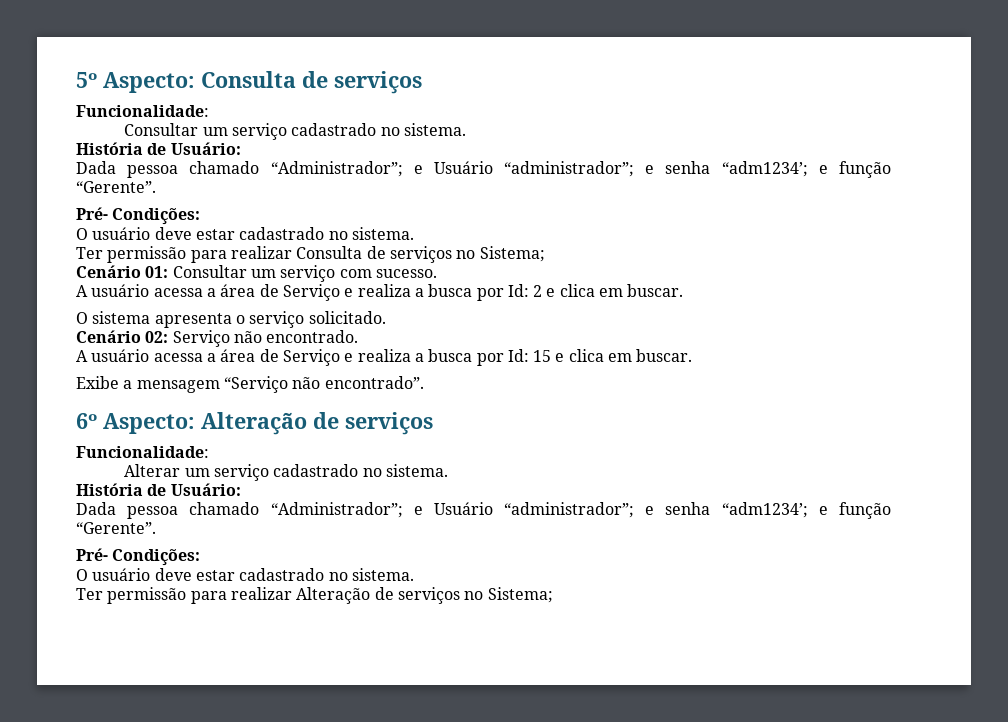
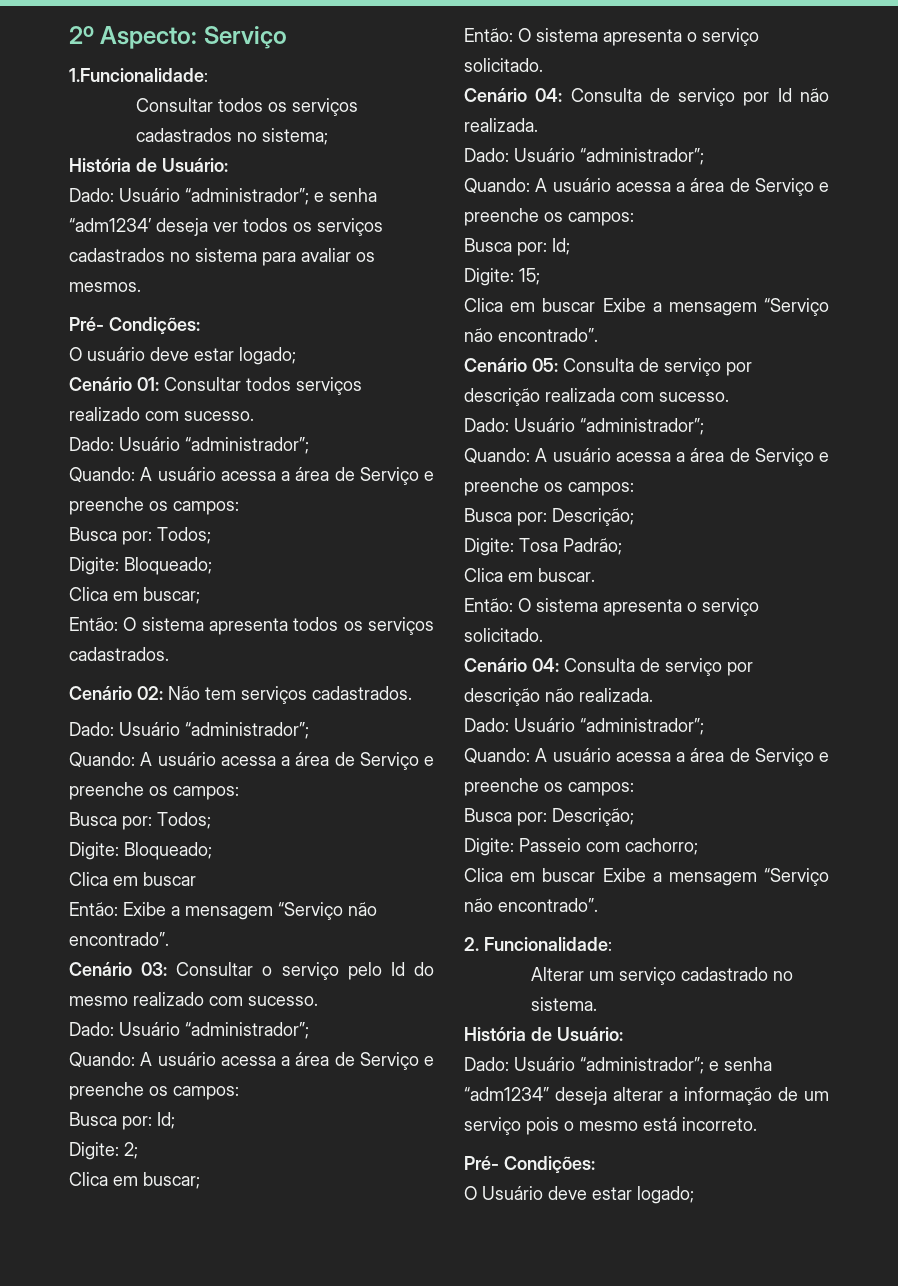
- 5º Aspecto: Consulta de serviços
- Funcionalidade:
- Consultar um serviço cadastrado no sistema.
+ 2º Aspecto: Serviço
+ 1.Funcionalidade:
+ Consultar todos os serviços cadastrados no sistema;
  História de Usuário:
- Dada pessoa chamado “Administrador”; e Usuário “administrador”; e senha “adm1234’; e função “Gerente”.
+ Dado: Usuário “administrador”; e senha “adm1234’ deseja ver todos os serviços cadastrados no sistema para avaliar os mesmos.
  Pré- Condições:
- O usuário deve estar cadastrado no sistema.
- Ter permissão para realizar Consulta de serviços no Sistema;
+ O usuário deve estar logado;
- Cenário 01: Consultar um serviço com sucesso.
- A usuário acessa a área de Serviço e realiza a busca por Id: 2 e clica em buscar.
- O sistema apresenta o serviço solicitado.
- Cenário 02: Serviço não encontrado.
- A usuário acessa a área de Serviço e realiza a busca por Id: 15 e clica em buscar.
- Exibe a mensagem “Serviço não encontrado”.
- 6º Aspecto: Alteração de serviços
- Funcionalidade:
+ Cenário 01: Consultar todos serviços realizado com sucesso.
+ Dado: Usuário “administrador”;
+ Quando: A usuário acessa a área de Serviço e preenche os campos:
+ Busca por: Todos;
+ Digite: Bloqueado;
+ Clica em buscar;
+ Então: O sistema apresenta todos os serviços cadastrados.
+ Cenário 02: Não tem serviços cadastrados.
+ Dado: Usuário “administrador”;
+ Quando: A usuário acessa a área de Serviço e preenche os campos:
+ Busca por: Todos;
+ Digite: Bloqueado;
+ Clica em buscar
+ Então: Exibe a mensagem “Serviço não encontrado”.
+ Cenário 03: Consultar o serviço pelo Id do mesmo realizado com sucesso.
+ Dado: Usuário “administrador”;
+ Quando: A usuário acessa a área de Serviço e preenche os campos:
+ Busca por: Id;
+ Digite: 2;
+ Clica em buscar;
+ Então: O sistema apresenta o serviço solicitado.
+ Cenário 04: Consulta de serviço por Id não realizada.
+ Dado: Usuário “administrador”;
+ Quando: A usuário acessa a área de Serviço e preenche os campos:
+ Busca por: Id;
+ Digite: 15;
+ Clica em buscar Exibe a mensagem “Serviço não encontrado”.
+ Cenário 05: Consulta de serviço por descrição realizada com sucesso.
+ Dado: Usuário “administrador”;
+ Quando: A usuário acessa a área de Serviço e preenche os campos:
+ Busca por: Descrição;
+ Digite: Tosa Padrão;
+ Clica em buscar.
+ Então: O sistema apresenta o serviço solicitado.
+ Cenário 04: Consulta de serviço por descrição não realizada.
+ Dado: Usuário “administrador”;
+ Quando: A usuário acessa a área de Serviço e preenche os campos:
+ Busca por: Descrição;
+ Digite: Passeio com cachorro;
+ Clica em buscar Exibe a mensagem “Serviço não encontrado”.
+ 2. Funcionalidade:
  Alterar um serviço cadastrado no sistema.
  História de Usuário:
- Dada pessoa chamado “Administrador”; e Usuário “administrador”; e senha “adm1234’; e função “Gerente”.
+ Dado: Usuário “administrador”; e senha “adm1234” deseja alterar a informação de um serviço pois o mesmo está incorreto.
  Pré- Condições:
- O usuário deve estar cadastrado no sistema.
- Ter permissão para realizar Alteração de serviços no Sistema;
+ O Usuário deve estar logado;

